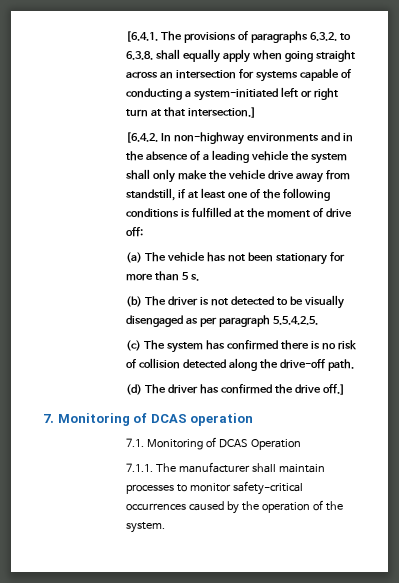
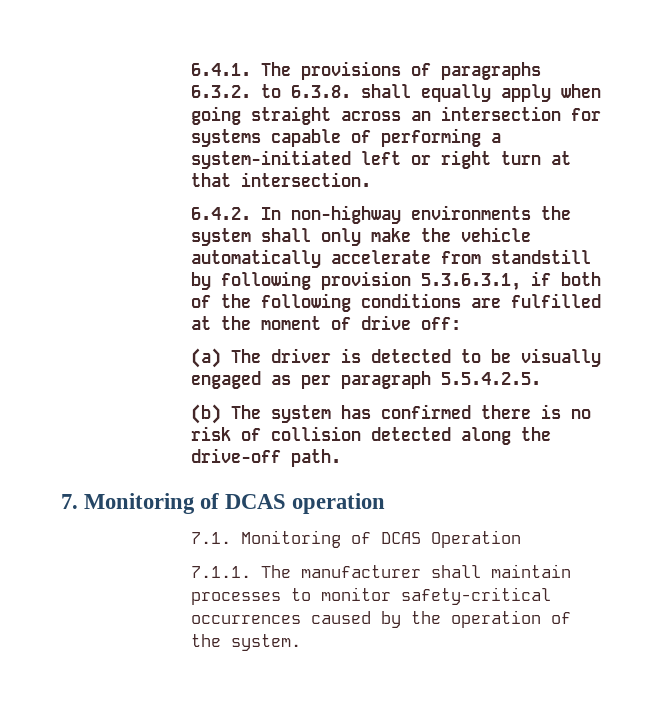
- [6.4.1. The provisions of paragraphs 6.3.2. to 6.3.8. shall equally apply when going straight across an intersection for systems capable of conducting a system-initiated left or right turn at that intersection.]
- [6.4.2. In non-highway environments and in the absence of a leading vehicle the system shall only make the vehicle drive away from standstill, if at least one of the following conditions is fulfilled at the moment of drive off:
+ 6.4.1. The provisions of paragraphs 6.3.2. to 6.3.8. shall equally apply when going straight across an intersection for systems capable of performing a system-initiated left or right turn at that intersection.
+ 6.4.2. In non-highway environments the system shall only make the vehicle automatically accelerate from standstill by following provision 5.3.6.3.1, if both of the following conditions are fulfilled at the moment of drive off:
- (a) The vehicle has not been stationary for more than 5 s.
- (b) The driver is not detected to be visually disengaged as per paragraph 5.5.4.2.5.
+ (a) The driver is detected to be visually engaged as per paragraph 5.5.4.2.5.
- (c) The system has confirmed there is no risk of collision detected along the drive-off path.
+ (b) The system has confirmed there is no risk of collision detected along the drive-off path.
- (d) The driver has confirmed the drive off.]

